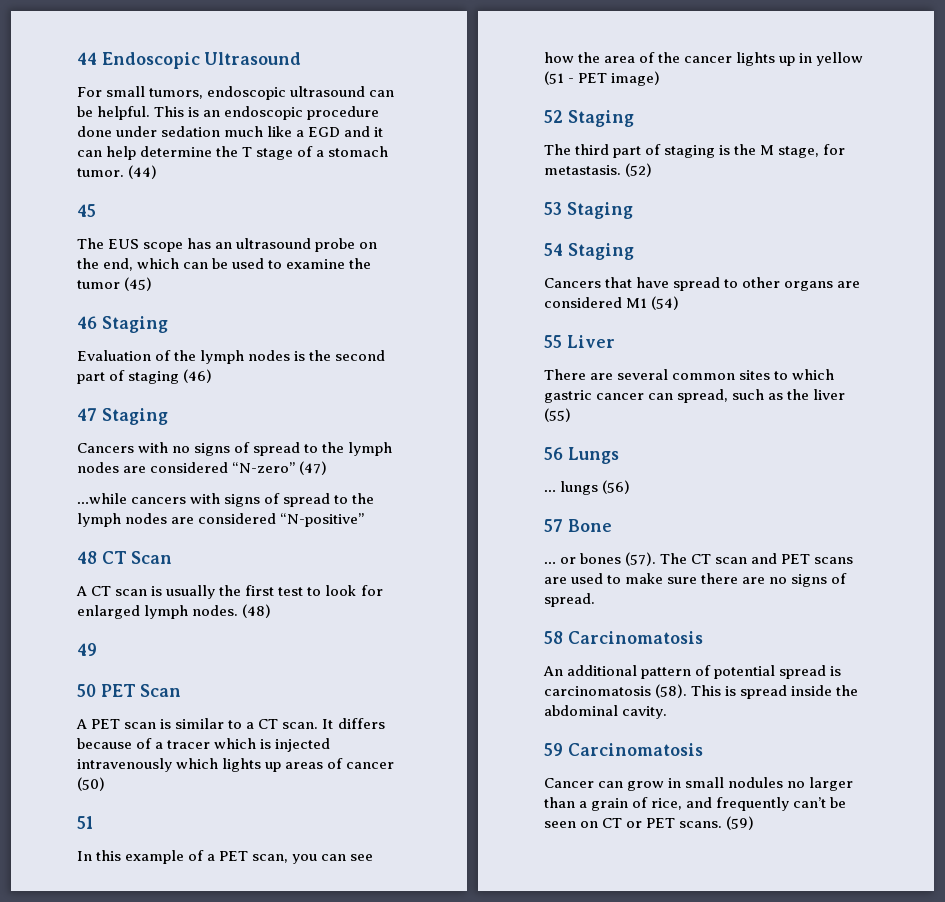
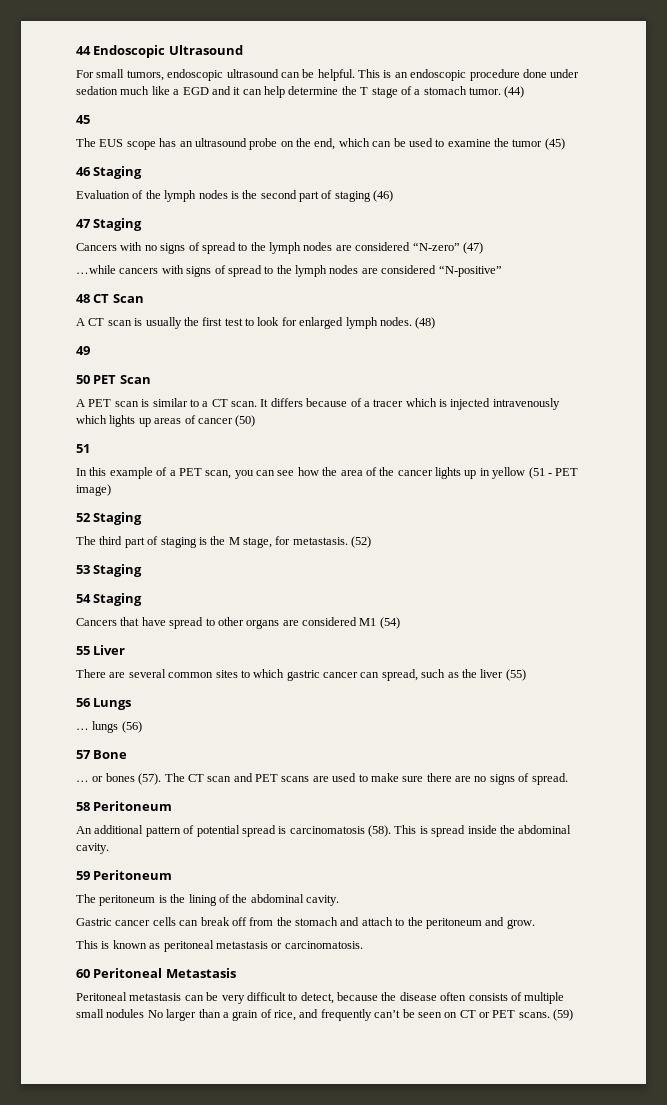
- 58 Carcinomatosis
+ 58 Peritoneum
- 59 Carcinomatosis
- Cancer can grow in small nodules no larger than a grain of rice, and frequently can’t be seen on CT or PET scans.
+ 59 Peritoneum
+ The peritoneum is the lining of the abdominal cavity.
+ Gastric cancer cells can break off from the stomach and attach to the peritoneum and grow.
+ This is known as peritoneal metastasis or carcinomatosis.
+ 60 Peritoneal Metastasis
+ Peritoneal metastasis can be very difficult to detect, because the disease often consists of multiple small nodules No larger than a grain of rice, and frequently can’t be seen on CT or PET scans.

